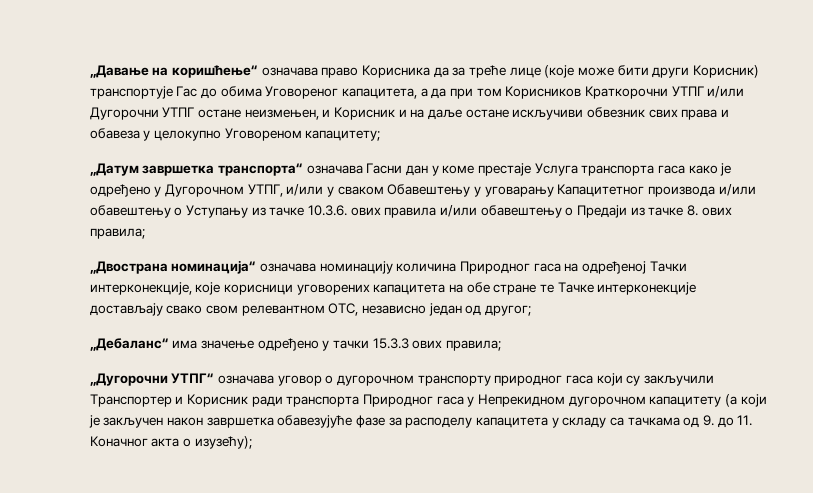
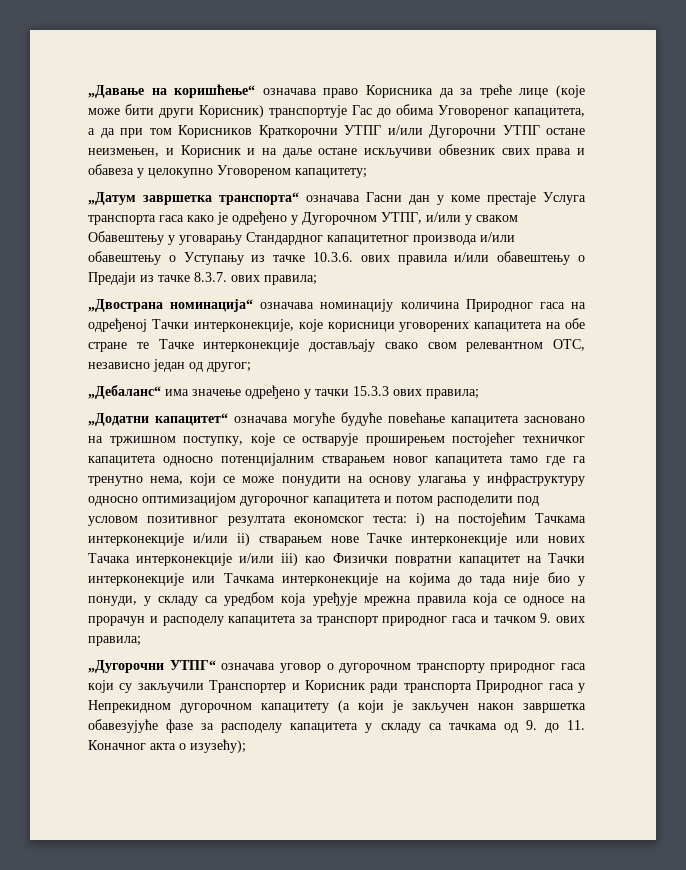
- „Датум завршетка транспорта“ означава Гасни дан у коме престаје Услуга транспорта гаса како је одређено у Дугорочном УТПГ, и/или у сваком Обавештењу у уговарању Капацитетног производа и/или обавештењу о Уступању из тачке 10.3.6. ових правила и/или обавештењу о Предаји из тачке 8. ових правила;
+ „Датум завршетка транспорта“ означава Гасни дан у коме престаје Услуга транспорта гаса како је одређено у Дугорочном УТПГ, и/или у сваком Обавештењу у уговарању Стандардног капацитетног производа и/или обавештењу о Уступању из тачке 10.3.6. ових правила и/или обавештењу о Предаји из тачке 8.3.7. ових правила;
+ „Додатни капацитет“ означава могуће будуће повећање капацитета засновано на тржишном поступку, које се остварује проширењем постојећег техничког капацитета односно потенцијалним стварањем новог капацитета тамо где га тренутно нема, који се може понудити на основу улагања у инфраструктуру односно оптимизацијом дугорочног капацитета и потом расподелити под условом позитивног резултата економског теста: i) на постојећим Тачкама интерконекције и/или ii) стварањем нове Тачке интерконекције или нових Тачака интерконекције и/или iii) као Физички повратни капацитет на Тачки интерконекције или Тачкама интерконекције на којима до тада није био у понуди, у складу са уредбом која уређује мрежна правила која се односе на прорачун и расподелу капацитета за транспорт природног гаса и тачком 9. ових правила;

